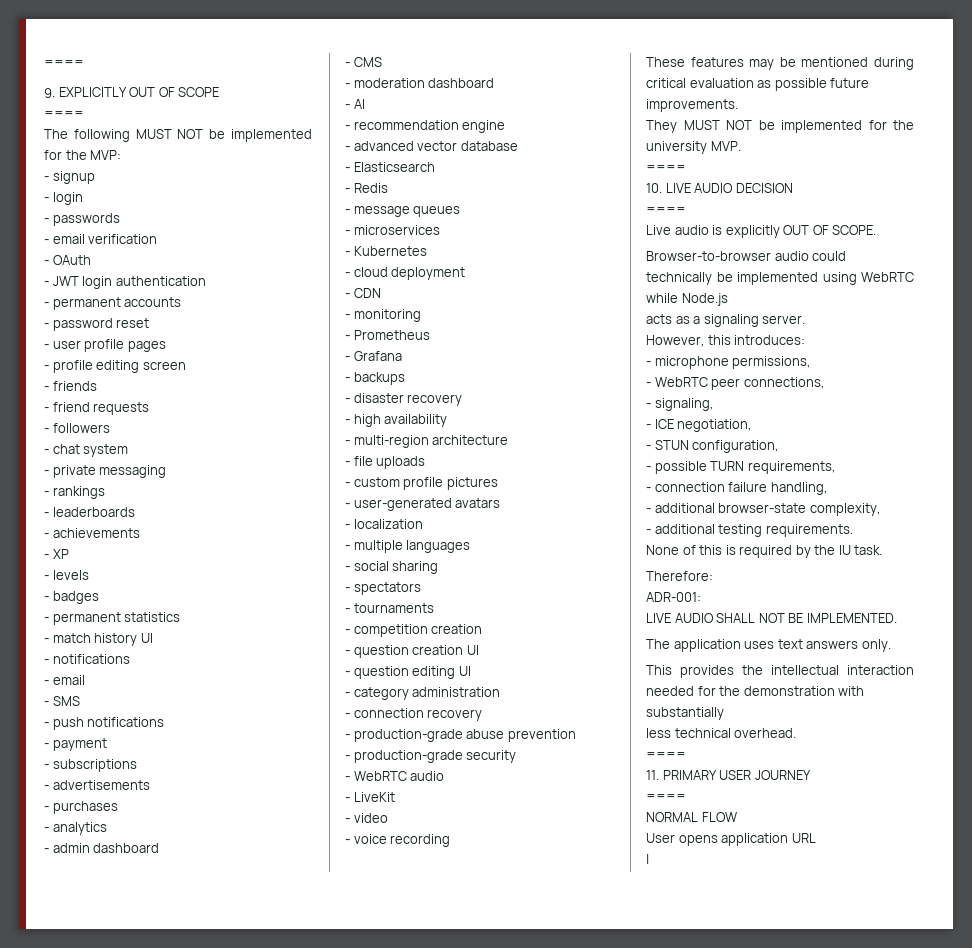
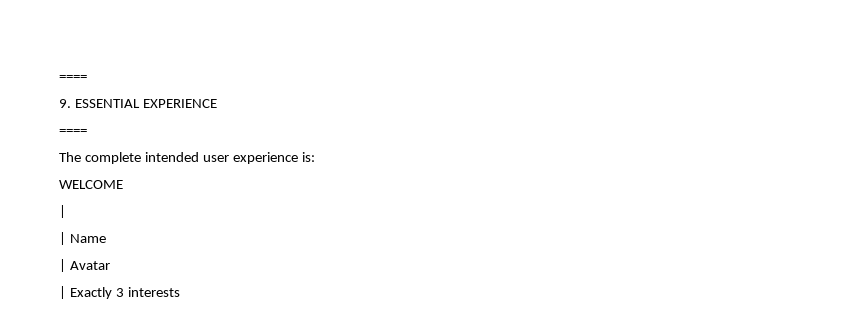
- 9. EXPLICITLY OUT OF SCOPE
+ 9. ESSENTIAL EXPERIENCE
  ====
- The following MUST NOT be implemented for the MVP:
- - signup
- - login
- - passwords
- - email verification
- - OAuth
- - JWT login authentication
- - permanent accounts
- - password reset
- - user profile pages
- - profile editing screen
- - friends
- - friend requests
- - followers
- - chat system
- - private messaging
- - rankings
- - leaderboards
- - achievements
- - XP
- - levels
- - badges
- - permanent statistics
- - match history UI
- - notifications
- - email
- - SMS
- - push notifications
- - payment
- - subscriptions
- - advertisements
- - purchases
- - analytics
- - admin dashboard
- - CMS
- - moderation dashboard
- - AI
- - recommendation engine
- - advanced vector database
- - Elasticsearch
- - Redis
- - message queues
- - microservices
- - Kubernetes
- - cloud deployment
- - CDN
- - monitoring
- - Prometheus
- - Grafana
- - backups
- - disaster recovery
- - high availability
- - multi-region architecture
- - file uploads
- - custom profile pictures
- - user-generated avatars
- - localization
- - multiple languages
- - social sharing
- - spectators
- - tournaments
- - competition creation
- - question creation UI
- - question editing UI
- - category administration
- - connection recovery
- - production-grade abuse prevention
- - production-grade security
- - WebRTC audio
- - LiveKit
- - video
- - voice recording
- These features may be mentioned during critical evaluation as possible future improvements.
- They MUST NOT be implemented for the university MVP.
- ====
- 10. LIVE AUDIO DECISION
- ====
- Live audio is explicitly OUT OF SCOPE.
- Browser-to-browser audio could technically be implemented using WebRTC while Node.js
- acts as a signaling server.
- However, this introduces:
- - microphone permissions,
- - WebRTC peer connections,
- - signaling,
- - ICE negotiation,
- - STUN configuration,
- - possible TURN requirements,
- - connection failure handling,
- - additional browser-state complexity,
- - additional testing requirements.
- None of this is required by the IU task.
- Therefore:
- ADR-001:
- LIVE AUDIO SHALL NOT BE IMPLEMENTED.
- The application uses text answers only.
- This provides the intellectual interaction needed for the demonstration with substantially
- less technical overhead.
- ====
- 11. PRIMARY USER JOURNEY
- ====
- NORMAL FLOW
- User opens application URL
+ The complete intended user experience is:
+ WELCOME
  |
+ | Name
+ | Avatar
+ | Exactly 3 interests

